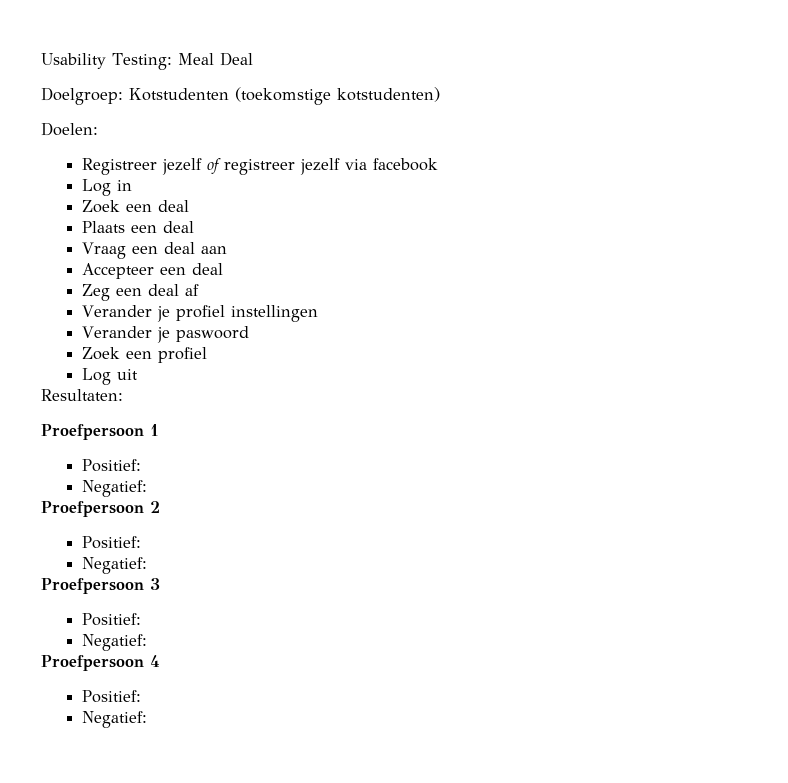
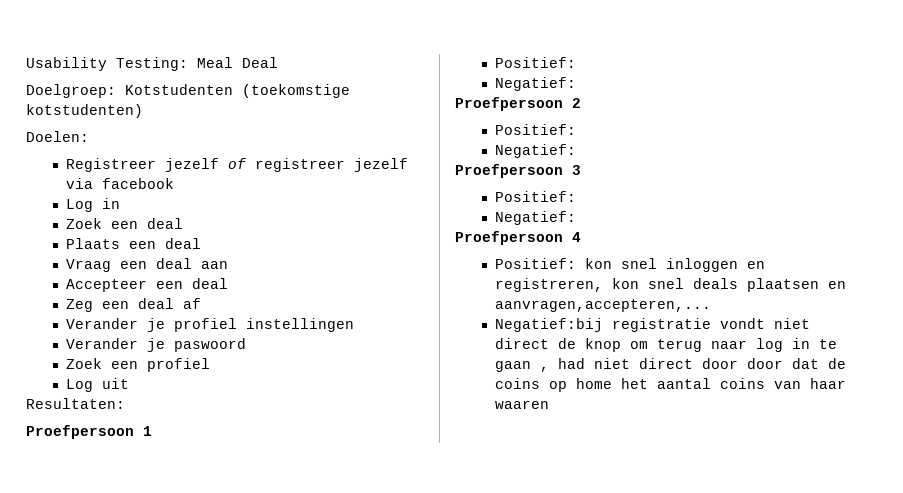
  Proefpersoon 4
- Positief:
- Negatief:
+ Positief: kon snel inloggen en registreren, kon snel deals plaatsen en aanvragen,accepteren,...
+ Negatief:bij registratie vondt niet direct de knop om terug naar log in te gaan , had niet direct door door dat de coins op home het aantal coins van haar waaren

